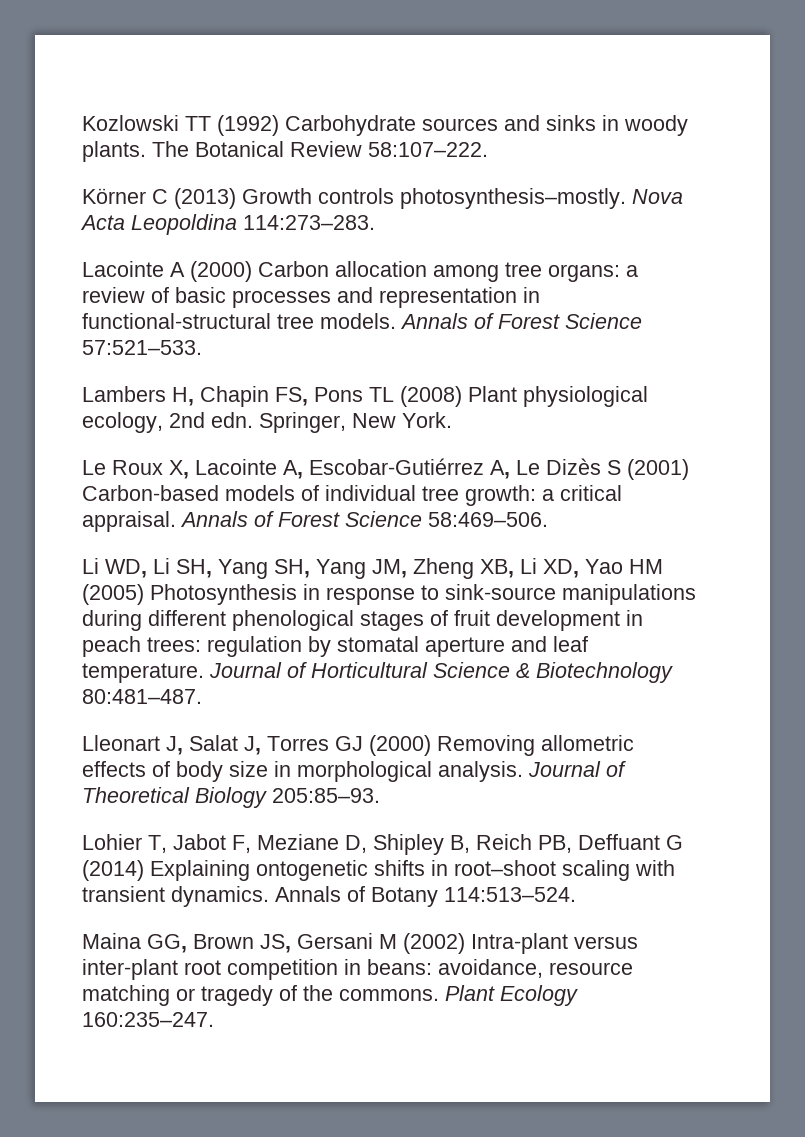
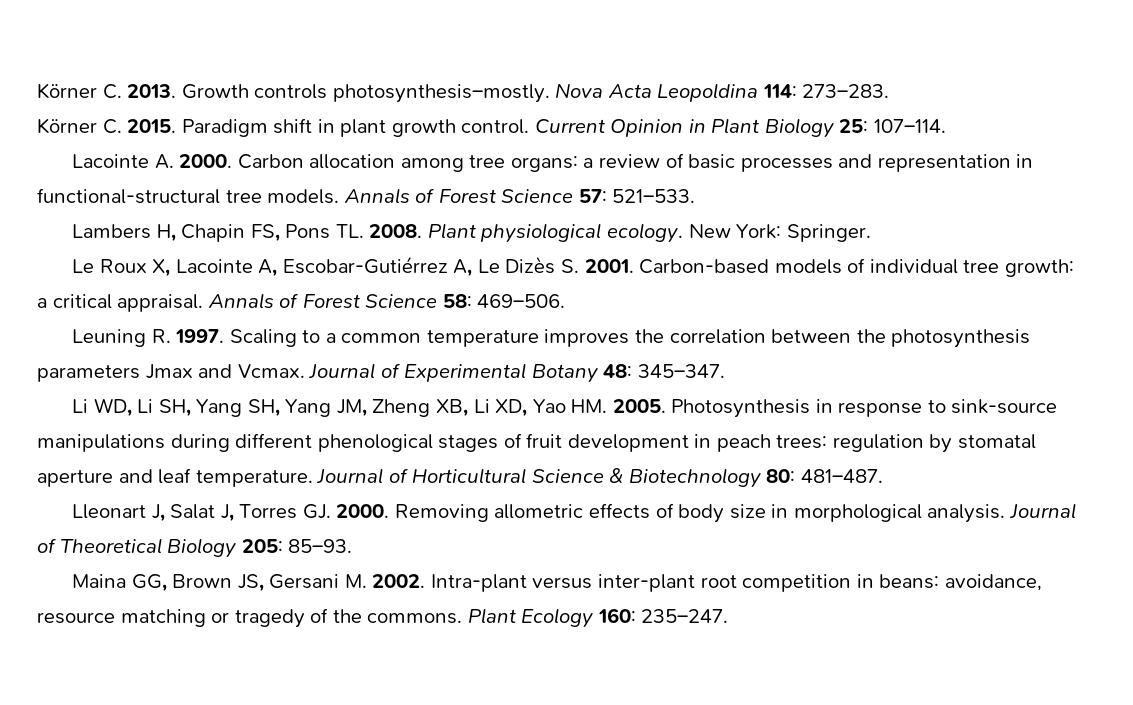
- Kozlowski TT (1992) Carbohydrate sources and sinks in woody plants. The Botanical Review 58:107–222.
- Körner C (2013) Growth controls photosynthesis–mostly.
+ Körner C. 2013. Growth controls photosynthesis–mostly.
- Nova Acta Leopoldina 114:273–283.
- Lacointe A (2000) Carbon allocation among tree organs: a review of basic processes and representation in functional-structural tree models.
+ Nova Acta Leopoldina 114: 273–283.
+ Körner C. 2015. Paradigm shift in plant growth control. Current Opinion in Plant Biology 25: 107–114.
+ Lacointe A. 2000. Carbon allocation among tree organs: a review of basic processes and representation in functional-structural tree models.
- Annals of Forest Science 57:521–533.
+ Annals of Forest Science 57: 521–533.
- Lambers H, Chapin FS, Pons TL (2008) Plant physiological ecology, 2nd edn. Springer, New York.
+ Lambers H, Chapin FS, Pons TL. 2008. Plant physiological ecology. New York: Springer.
- Le Roux X, Lacointe A, Escobar-Gutiérrez A, Le Dizès S (2001) Carbon-based models of individual tree growth: a critical appraisal.
+ Le Roux X, Lacointe A, Escobar-Gutiérrez A, Le Dizès S. 2001. Carbon-based models of individual tree growth: a critical appraisal.
- Annals of Forest Science 58:469–506.
+ Annals of Forest Science 58: 469–506.
+ Leuning R. 1997. Scaling to a common temperature improves the correlation between the photosynthesis parameters Jmax and Vcmax. Journal of Experimental Botany 48: 345–347.
- Li WD, Li SH, Yang SH, Yang JM, Zheng XB, Li XD, Yao HM (2005) Photosynthesis in response to sink-source manipulations during different phenological stages of fruit development in peach trees: regulation by stomatal aperture and leaf temperature.
+ Li WD, Li SH, Yang SH, Yang JM, Zheng XB, Li XD, Yao HM. 2005. Photosynthesis in response to sink-source manipulations during different phenological stages of fruit development in peach trees: regulation by stomatal aperture and leaf temperature.
- Journal of Horticultural Science & Biotechnology 80:481–487.
+ Journal of Horticultural Science & Biotechnology 80: 481–487.
- Lleonart J, Salat J, Torres GJ (2000) Removing allometric effects of body size in morphological analysis.
+ Lleonart J, Salat J, Torres GJ. 2000. Removing allometric effects of body size in morphological analysis.
- Journal of Theoretical Biology 205:85–93.
- Lohier T, Jabot F, Meziane D, Shipley B, Reich PB, Deffuant G (2014) Explaining ontogenetic shifts in root–shoot scaling with transient dynamics. Annals of Botany 114:513–524.
+ Journal of Theoretical Biology 205: 85–93.
- Maina GG, Brown JS, Gersani M (2002) Intra-plant versus inter-plant root competition in beans: avoidance, resource matching or tragedy of the commons.
+ Maina GG, Brown JS, Gersani M. 2002. Intra-plant versus inter-plant root competition in beans: avoidance, resource matching or tragedy of the commons.
- Plant Ecology 160:235–247.
+ Plant Ecology 160: 235–247.

